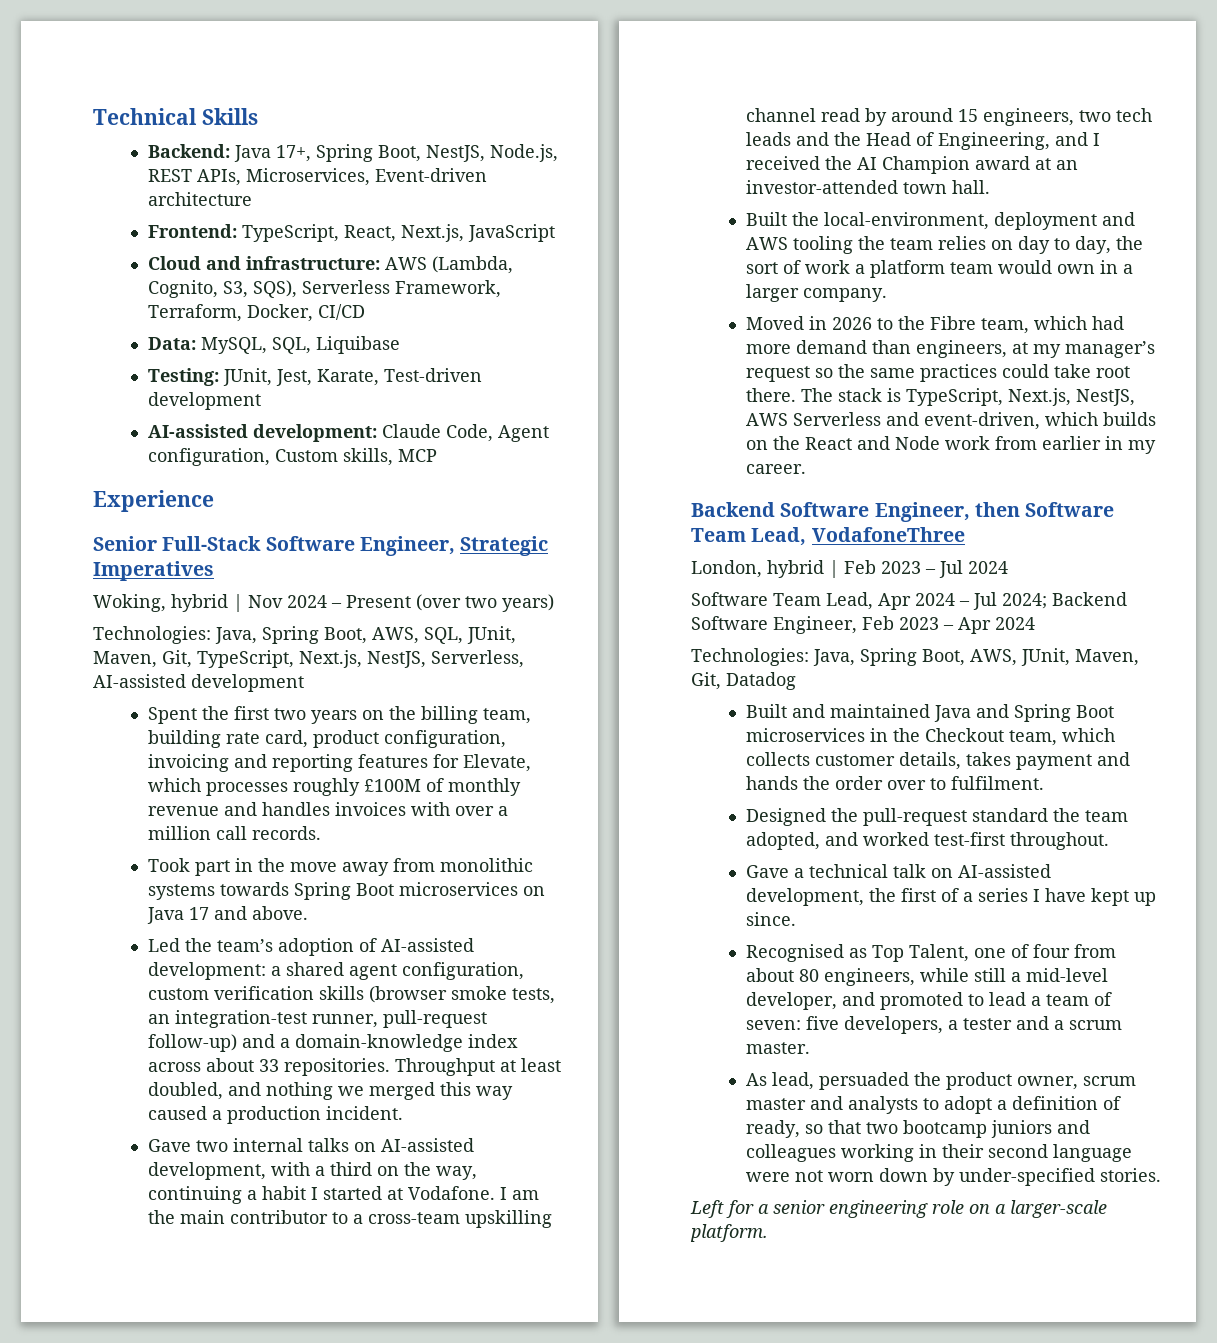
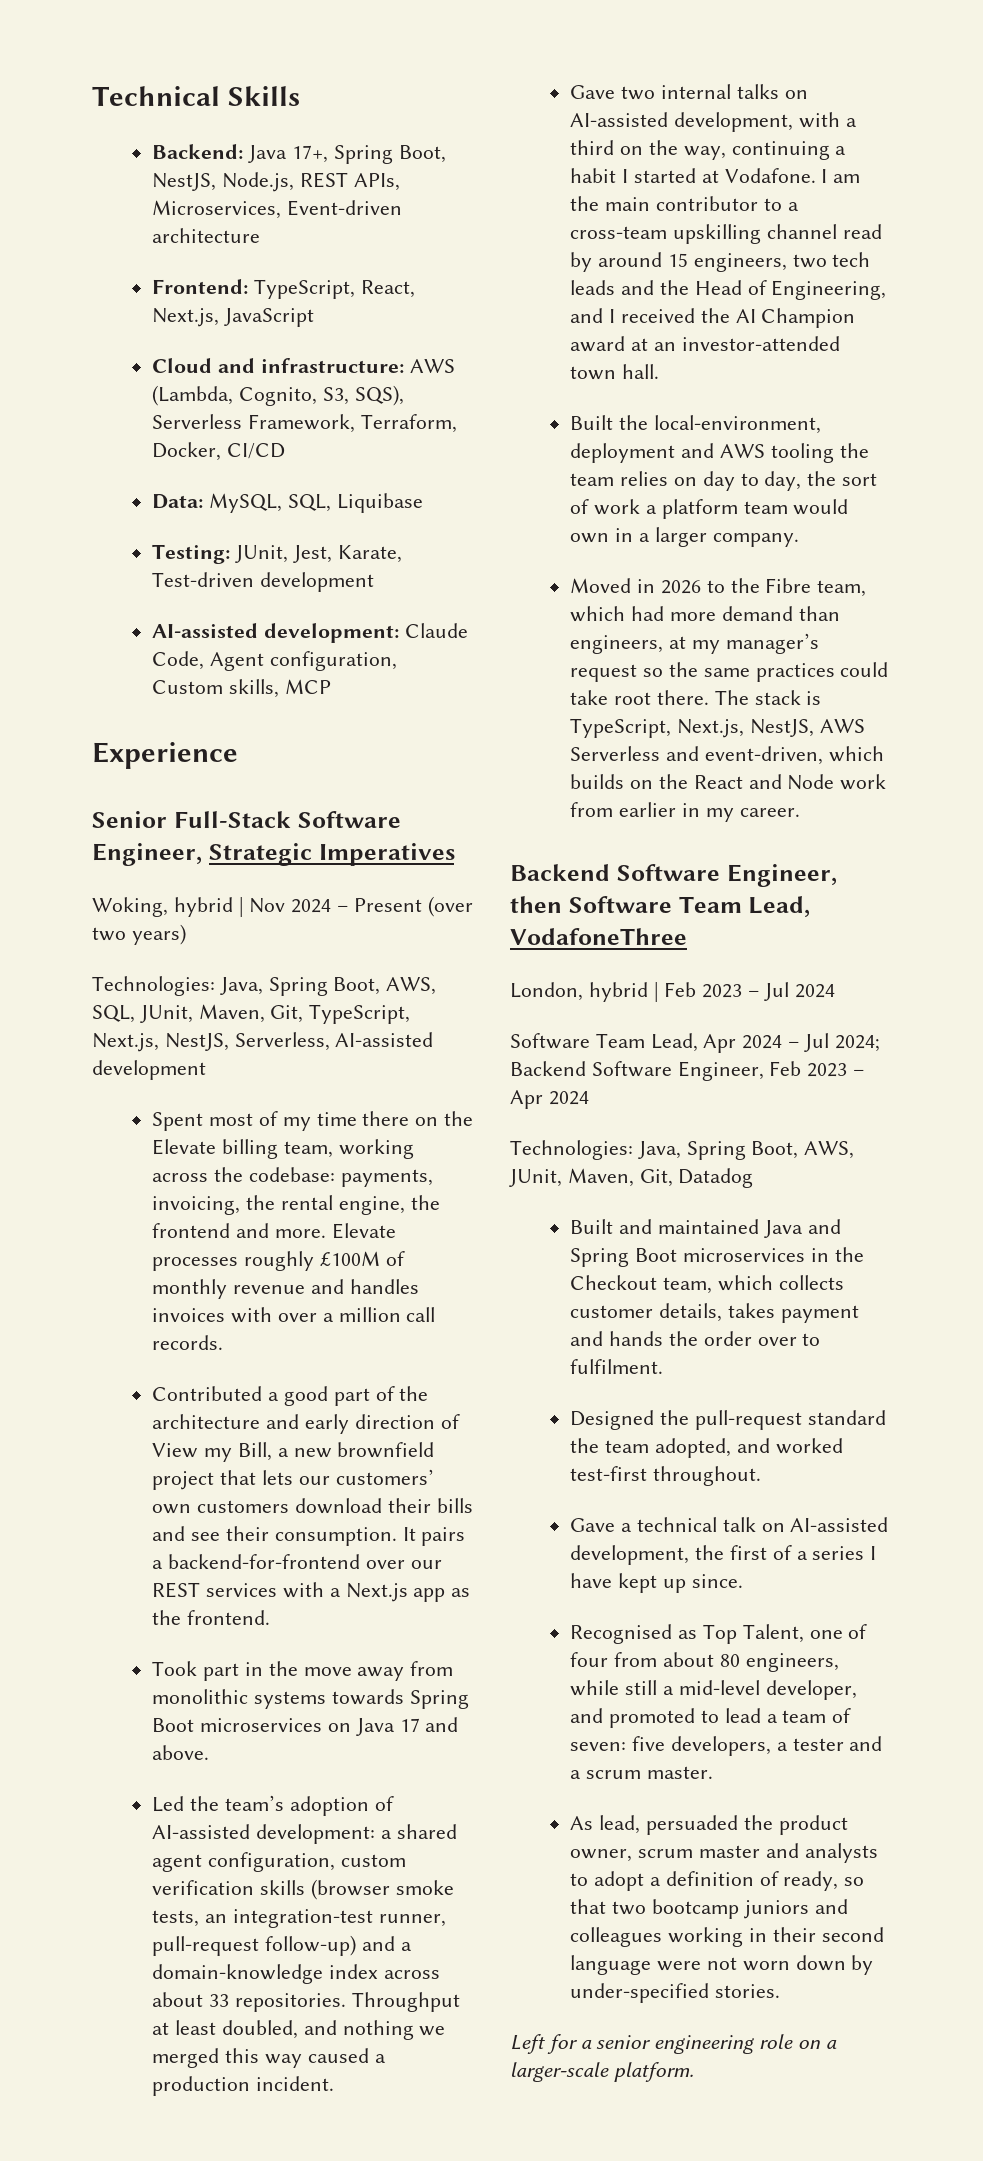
- Spent the first two years on the billing team, building rate card, product configuration, invoicing and reporting features for Elevate, which processes roughly £100M of monthly revenue and handles invoices with over a million call records.
+ Spent most of my time there on the Elevate billing team, working across the codebase: payments, invoicing, the rental engine, the frontend and more. Elevate processes roughly £100M of monthly revenue and handles invoices with over a million call records.
+ Contributed a good part of the architecture and early direction of View my Bill, a new brownfield project that lets our customers’ own customers download their bills and see their consumption. It pairs a backend-for-frontend over our REST services with a Next.js app as the frontend.

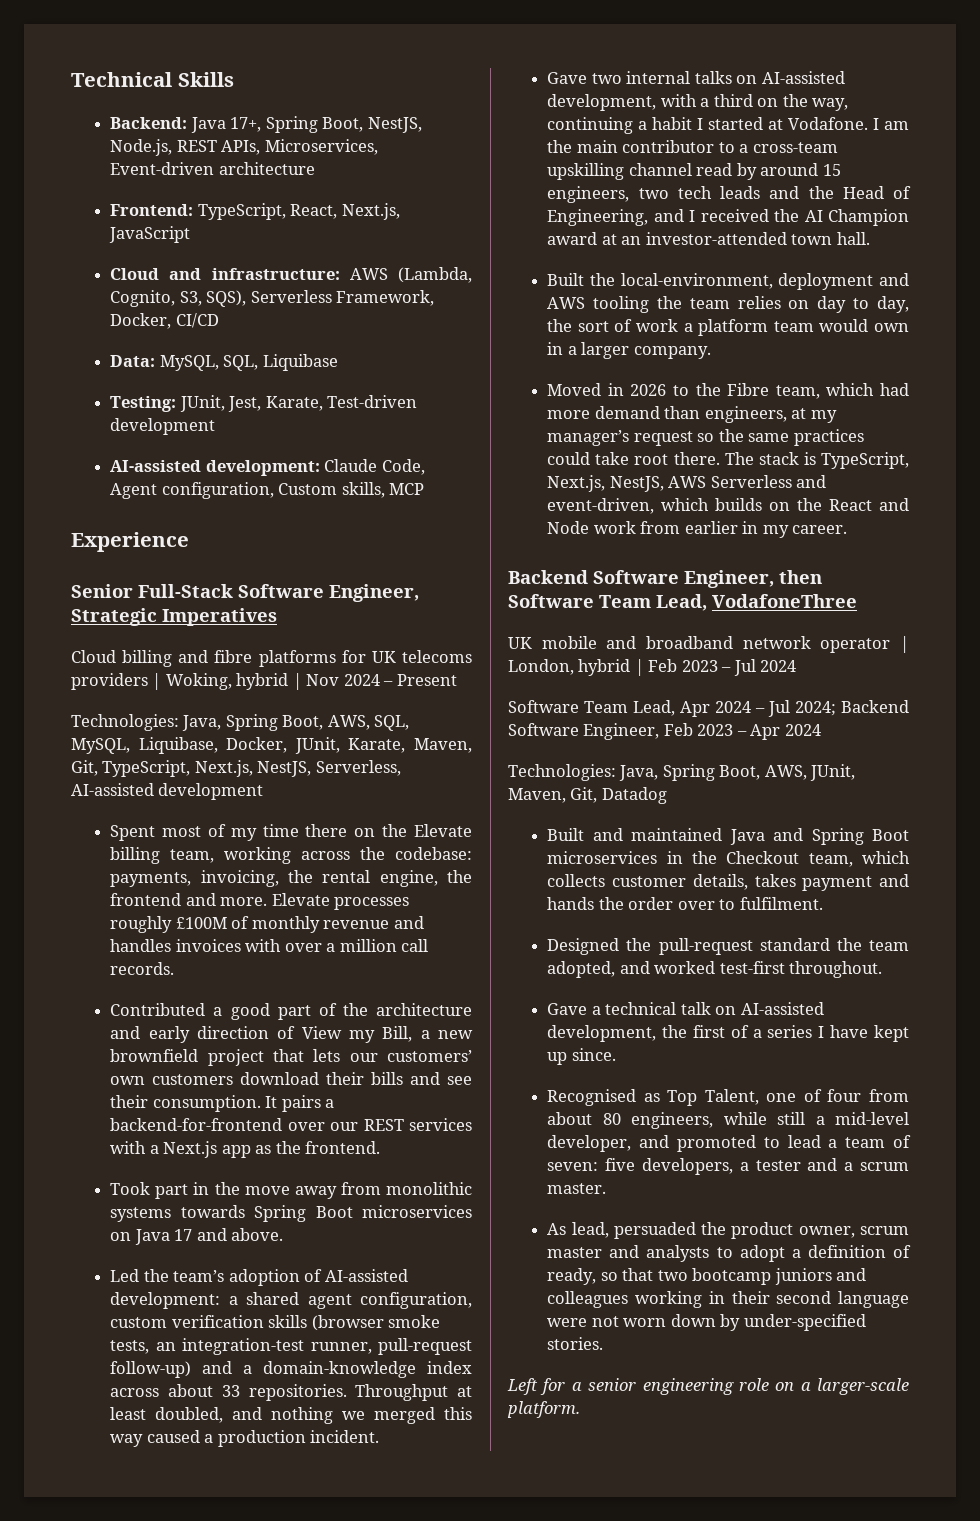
- Cloud and infrastructure: AWS (Lambda, Cognito, S3, SQS), Serverless Framework, Terraform, Docker, CI/CD
+ Cloud and infrastructure: AWS (Lambda, Cognito, S3, SQS), Serverless Framework, Docker, CI/CD
- Woking, hybrid | Nov 2024 – Present (over two years)
+ Cloud billing and fibre platforms for UK telecoms providers | Woking, hybrid | Nov 2024 – Present
- Technologies: Java, Spring Boot, AWS, SQL, JUnit, Maven, Git, TypeScript, Next.js, NestJS, Serverless, AI-assisted development
+ Technologies: Java, Spring Boot, AWS, SQL, MySQL, Liquibase, Docker, JUnit, Karate, Maven, Git, TypeScript, Next.js, NestJS, Serverless, AI-assisted development
- London, hybrid | Feb 2023 – Jul 2024
+ UK mobile and broadband network operator | London, hybrid | Feb 2023 – Jul 2024

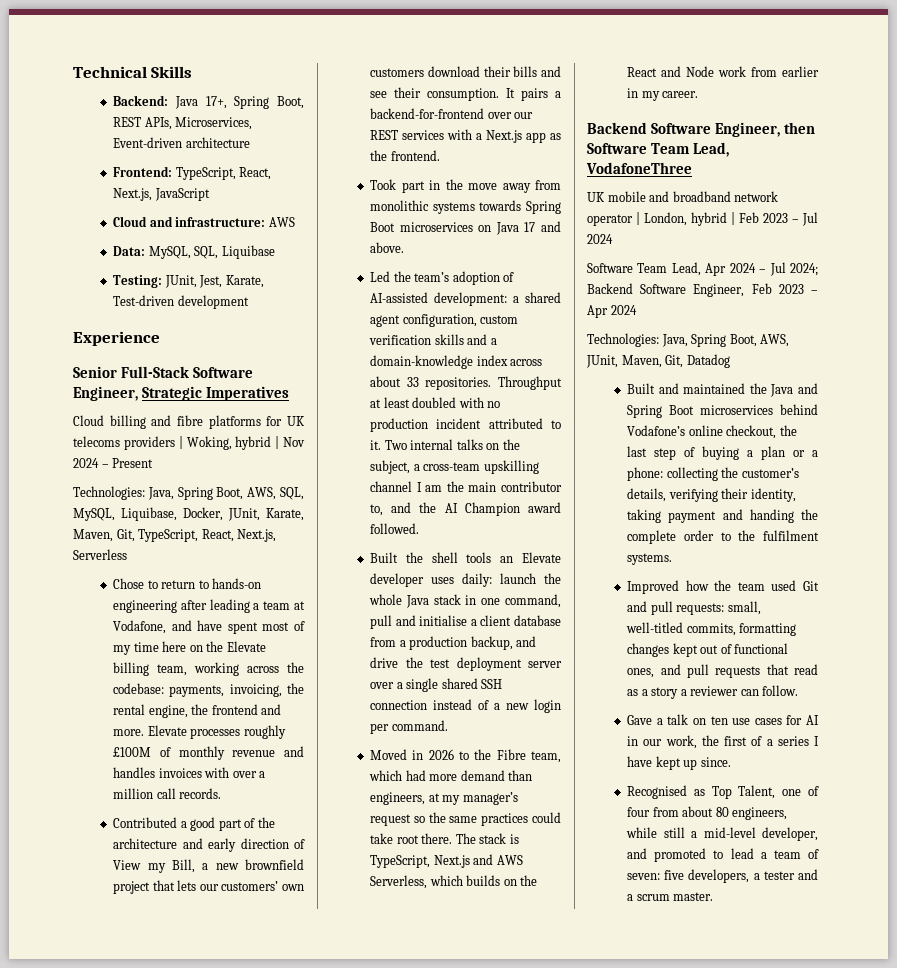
- Backend: Java 17+, Spring Boot, NestJS, Node.js, REST APIs, Microservices, Event-driven architecture
+ Backend: Java 17+, Spring Boot, REST APIs, Microservices, Event-driven architecture
- Cloud and infrastructure: AWS (Lambda, Cognito, S3, SQS), Serverless Framework, Docker, CI/CD
+ Cloud and infrastructure: AWS
- AI-assisted development: Claude Code, Agent configuration, Custom skills, MCP
- Technologies: Java, Spring Boot, AWS, SQL, MySQL, Liquibase, Docker, JUnit, Karate, Maven, Git, TypeScript, Next.js, NestJS, Serverless, AI-assisted development
- Spent most of my time there on the Elevate billing team, working across the codebase: payments, invoicing, the rental engine, the frontend and more.
+ Technologies: Java, Spring Boot, AWS, SQL, MySQL, Liquibase, Docker, JUnit, Karate, Maven, Git, TypeScript, React, Next.js, Serverless
+ Chose to return to hands-on engineering after leading a team at Vodafone, and have spent most of my time here on the Elevate billing team, working across the codebase: payments, invoicing, the rental engine, the frontend and more.
- Led the team’s adoption of AI-assisted development: a shared agent configuration, custom verification skills (browser smoke tests, an integration-test runner, pull-request follow-up) and a domain-knowledge index across about 33 repositories.
+ Led the team’s adoption of AI-assisted development: a shared agent configuration, custom verification skills and a domain-knowledge index across about 33 repositories.
- Throughput at least doubled, and nothing we merged this way caused a production incident.
- Gave two internal talks on AI-assisted development, with a third on the way, continuing a habit I started at Vodafone. I am the main contributor to a cross-team upskilling channel read by around 15 engineers, two tech leads and the Head of Engineering, and I received the AI Champion award at an investor-attended town hall.
- Built the local-environment, deployment and AWS tooling the team relies on day to day, the sort of work a platform team would own in a larger company.
+ Throughput at least doubled with no production incident attributed to it. Two internal talks on the subject, a cross-team upskilling channel I am the main contributor to, and the AI Champion award followed.
+ Built the shell tools an Elevate developer uses daily: launch the whole Java stack in one command, pull and initialise a client database from a production backup, and drive the test deployment server over a single shared SSH connection instead of a new login per command.
- The stack is TypeScript, Next.js, NestJS, AWS Serverless and event-driven, which builds on the React and Node work from earlier in my career.
+ The stack is TypeScript, Next.js and AWS Serverless, which builds on the React and Node work from earlier in my career.
- Built and maintained Java and Spring Boot microservices in the Checkout team, which collects customer details, takes payment and hands the order over to fulfilment.
- Designed the pull-request standard the team adopted, and worked test-first throughout.
+ Built and maintained the Java and Spring Boot microservices behind Vodafone’s online checkout, the last step of buying a plan or a phone: collecting the customer’s details, verifying their identity, taking payment and handing the complete order to the fulfilment systems.
+ Improved how the team used Git and pull requests: small, well-titled commits, formatting changes kept out of functional ones, and pull requests that read as a story a reviewer can follow.
- Gave a technical talk on AI-assisted development, the first of a series I have kept up since.
+ Gave a talk on ten use cases for AI in our work, the first of a series I have kept up since.
- As lead, persuaded the product owner, scrum master and analysts to adopt a definition of ready, so that two bootcamp juniors and colleagues working in their second language were not worn down by under-specified stories.
- Left for a senior engineering role on a larger-scale platform.

